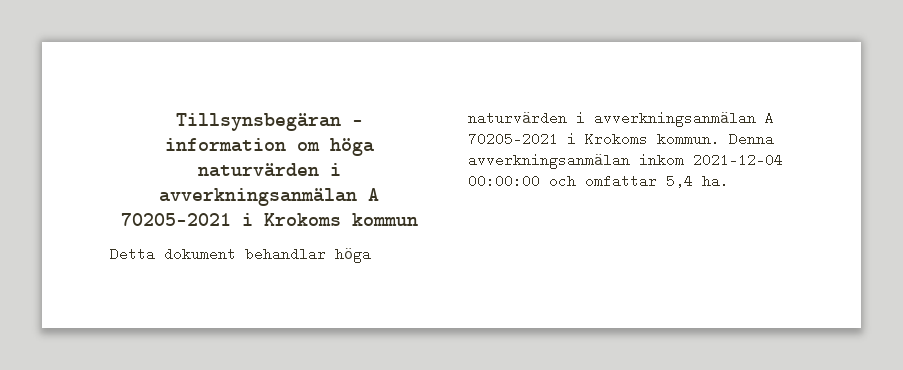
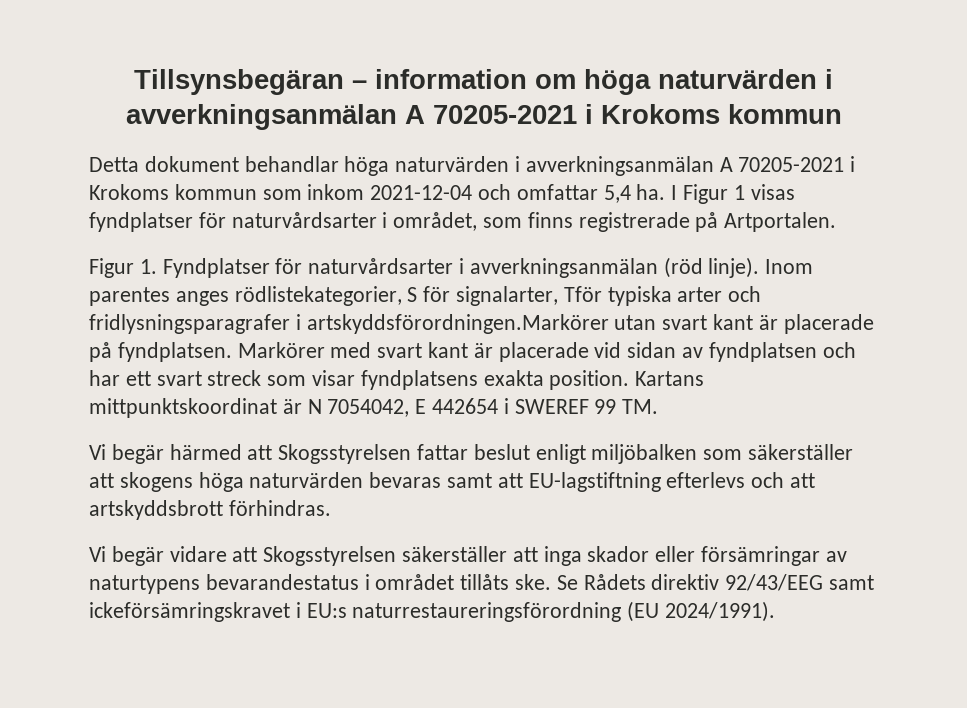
- Detta dokument behandlar höga naturvärden i avverkningsanmälan A 70205-2021 i Krokoms kommun. Denna avverkningsanmälan inkom 2021-12-04 00:00:00 och omfattar 5,4 ha.
+ Detta dokument behandlar höga naturvärden i avverkningsanmälan A 70205-2021 i Krokoms kommun som inkom 2021-12-04 och omfattar 5,4 ha.
+ I Figur 1 visas fyndplatser för naturvårdsarter i området, som finns registrerade på Artportalen.
+ Figur 1. Fyndplatser för naturvårdsarter i avverkningsanmälan (röd linje). Inom parentes anges rödlistekategorier, S för signalarter, Tför typiska arter och fridlysningsparagrafer i artskyddsförordningen.Markörer utan svart kant är placerade på fyndplatsen. Markörer med svart kant är placerade vid sidan av fyndplatsen och har ett svart streck som visar fyndplatsens exakta position. Kartans mittpunktskoordinat är N 7054042, E 442654 i SWEREF 99 TM.
+ Vi begär härmed att Skogsstyrelsen fattar beslut enligt miljöbalken som säkerställer att skogens höga naturvärden bevaras samt att EU-lagstiftning efterlevs och att artskyddsbrott förhindras.
+ Vi begär vidare att Skogsstyrelsen säkerställer att inga skador eller försämringar av naturtypens bevarandestatus i området tillåts ske. Se Rådets direktiv 92/43/EEG samt ickeförsämringskravet i EU:s naturrestaureringsförordning (EU 2024/1991).

